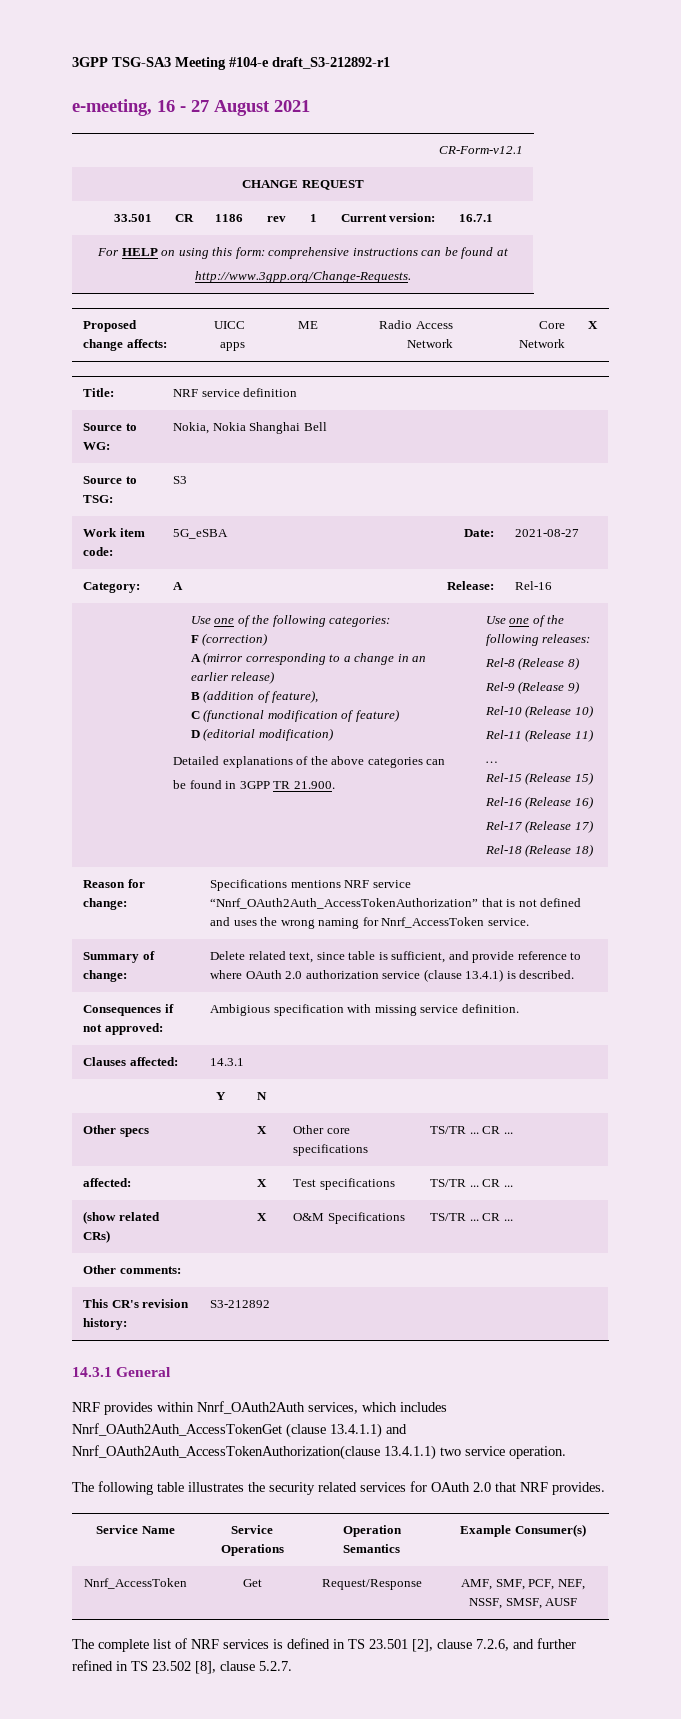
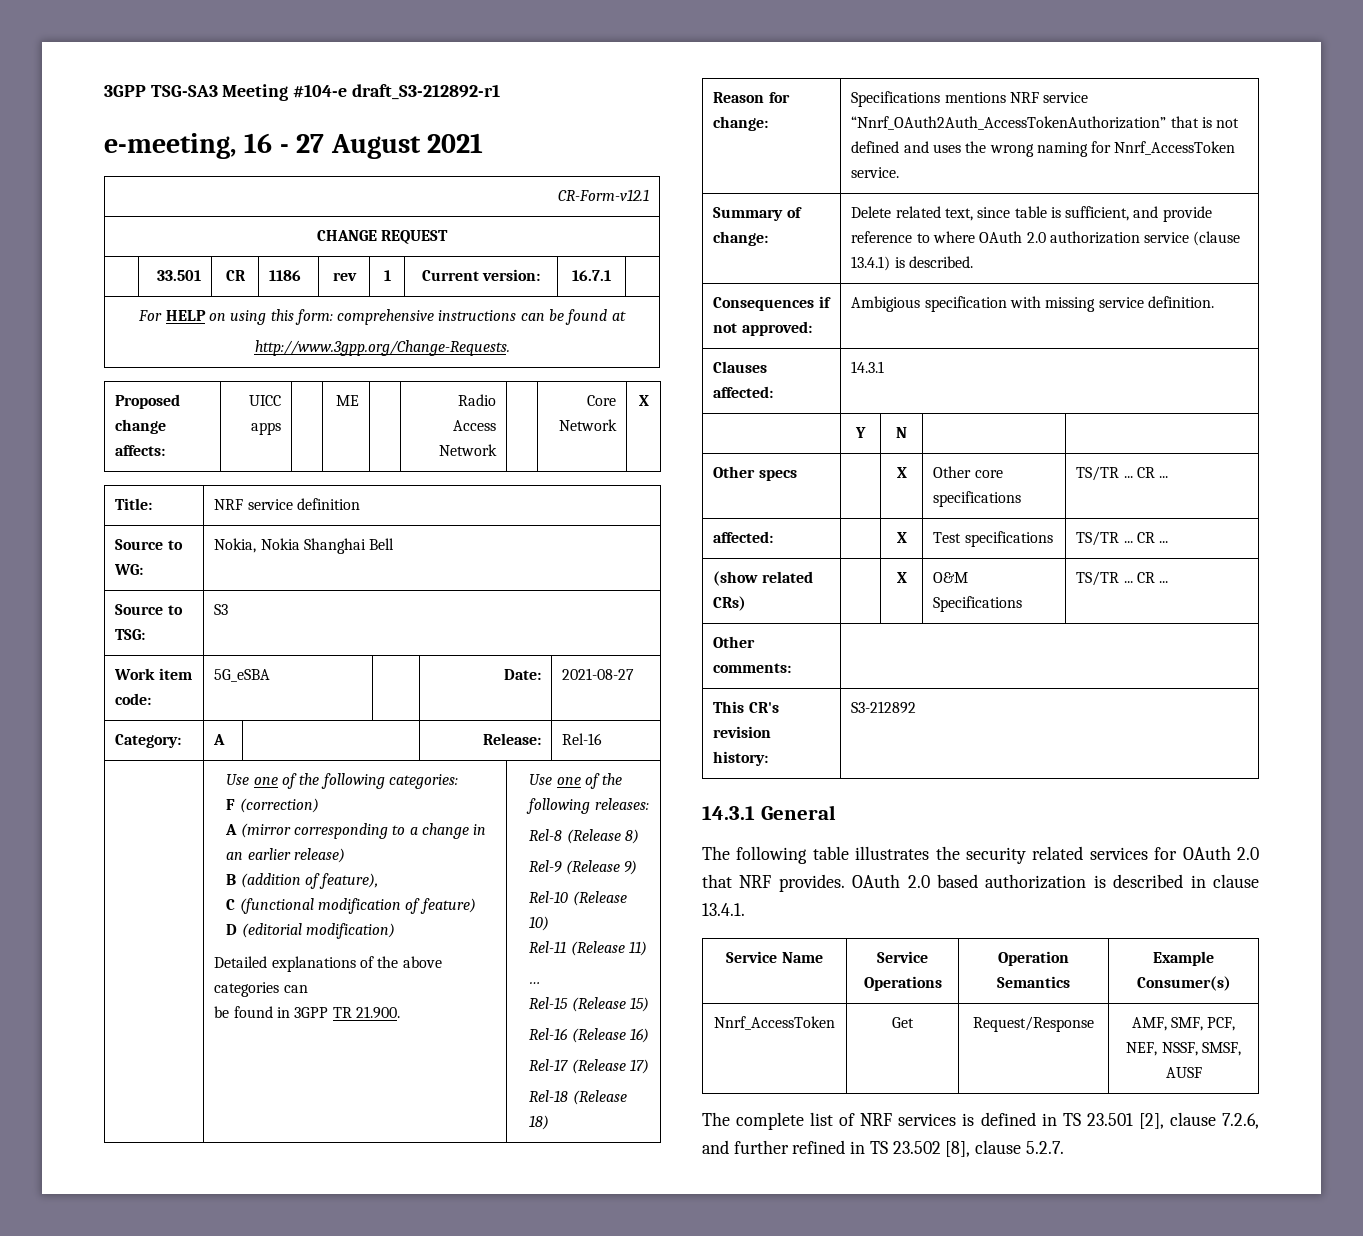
- NRF provides within Nnrf_OAuth2Auth services, which includes Nnrf_OAuth2Auth_AccessTokenGet (clause 13.4.1.1) and Nnrf_OAuth2Auth_AccessTokenAuthorization(clause 13.4.1.1) two service operation.
+ OAuth 2.0 based authorization is described in clause 13.4.1.

